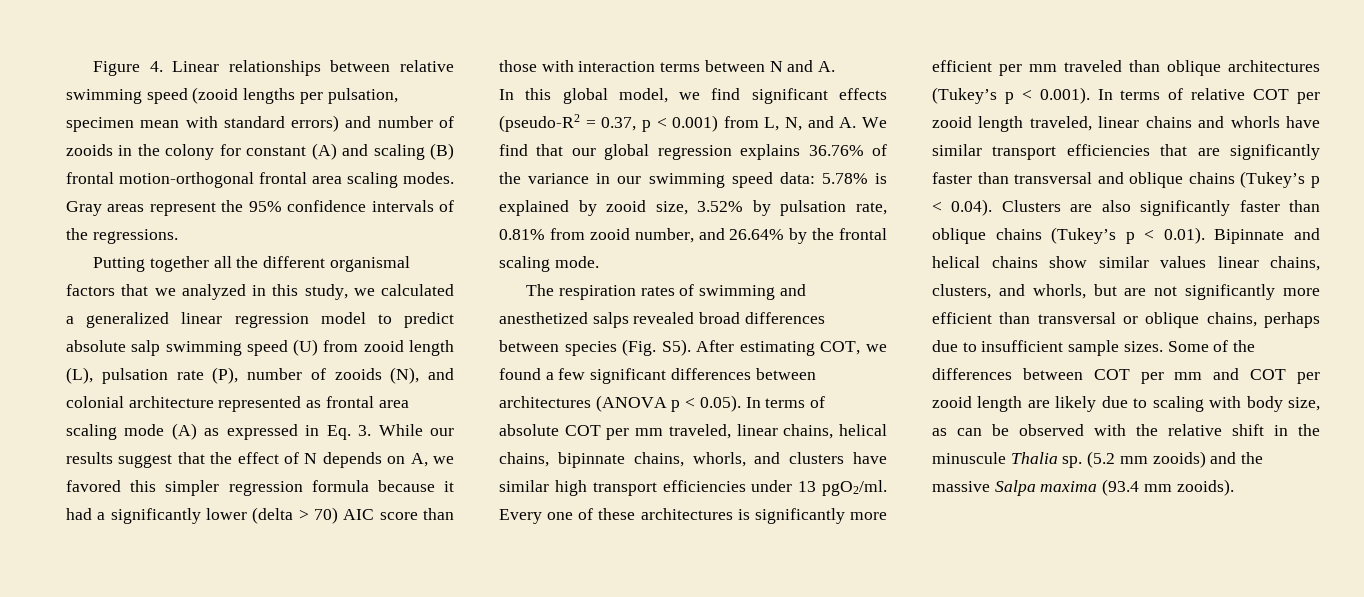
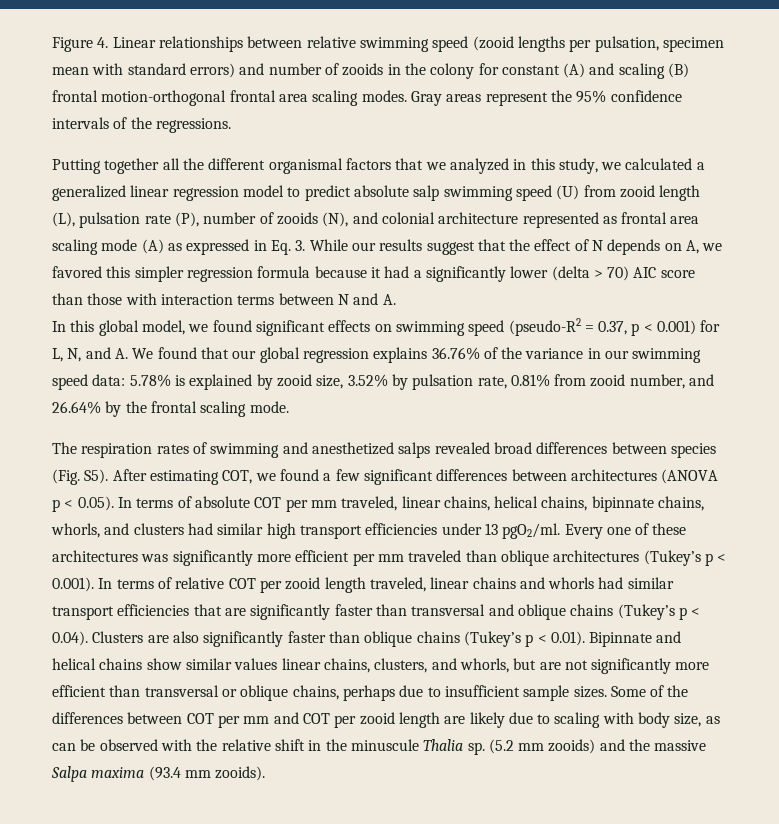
- In this global model, we find significant effects (pseudo-R2 = 0.37, p < 0.001) from L, N, and A. We find that our global regression explains 36.76% of the variance in our swimming speed data: 5.78% is explained by zooid size, 3.52% by pulsation rate, 0.81% from zooid number, and 26.64% by the frontal scaling mode.
+ In this global model, we found significant effects on swimming speed (pseudo-R2 = 0.37, p < 0.001) for L, N, and A. We found that our global regression explains 36.76% of the variance in our swimming speed data: 5.78% is explained by zooid size, 3.52% by pulsation rate, 0.81% from zooid number, and 26.64% by the frontal scaling mode.
- The respiration rates of swimming and anesthetized salps revealed broad differences between species (Fig. S5). After estimating COT, we found a few significant differences between architectures (ANOVA p < 0.05). In terms of absolute COT per mm traveled, linear chains, helical chains, bipinnate chains, whorls, and clusters have similar high transport efficiencies under 13 pgO2/ml.
+ The respiration rates of swimming and anesthetized salps revealed broad differences between species (Fig. S5). After estimating COT, we found a few significant differences between architectures (ANOVA p < 0.05). In terms of absolute COT per mm traveled, linear chains, helical chains, bipinnate chains, whorls, and clusters had similar high transport efficiencies under 13 pgO2/ml.
- Every one of these architectures is significantly more efficient per mm traveled than oblique architectures (Tukey’s p < 0.001). In terms of relative COT per zooid length traveled, linear chains and whorls have similar transport efficiencies that are significantly faster than transversal and oblique chains (Tukey’s p < 0.04). Clusters are also significantly faster than oblique chains (Tukey’s p < 0.01). Bipinnate and helical chains show similar values linear chains, clusters, and whorls, but are not significantly more efficient than transversal or oblique chains, perhaps due to insufficient sample sizes.
+ Every one of these architectures was significantly more efficient per mm traveled than oblique architectures (Tukey’s p < 0.001). In terms of relative COT per zooid length traveled, linear chains and whorls had similar transport efficiencies that are significantly faster than transversal and oblique chains (Tukey’s p < 0.04). Clusters are also significantly faster than oblique chains (Tukey’s p < 0.01). Bipinnate and helical chains show similar values linear chains, clusters, and whorls, but are not significantly more efficient than transversal or oblique chains, perhaps due to insufficient sample sizes.

